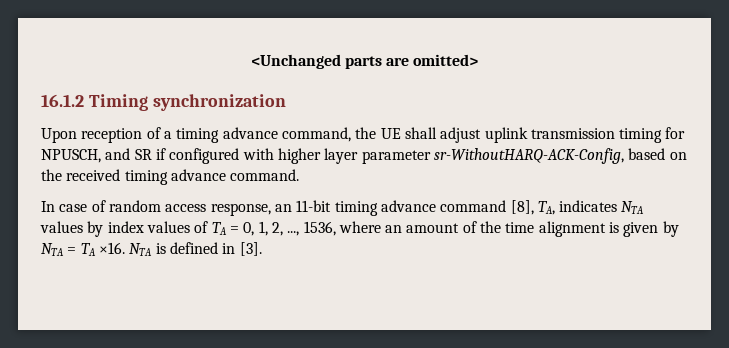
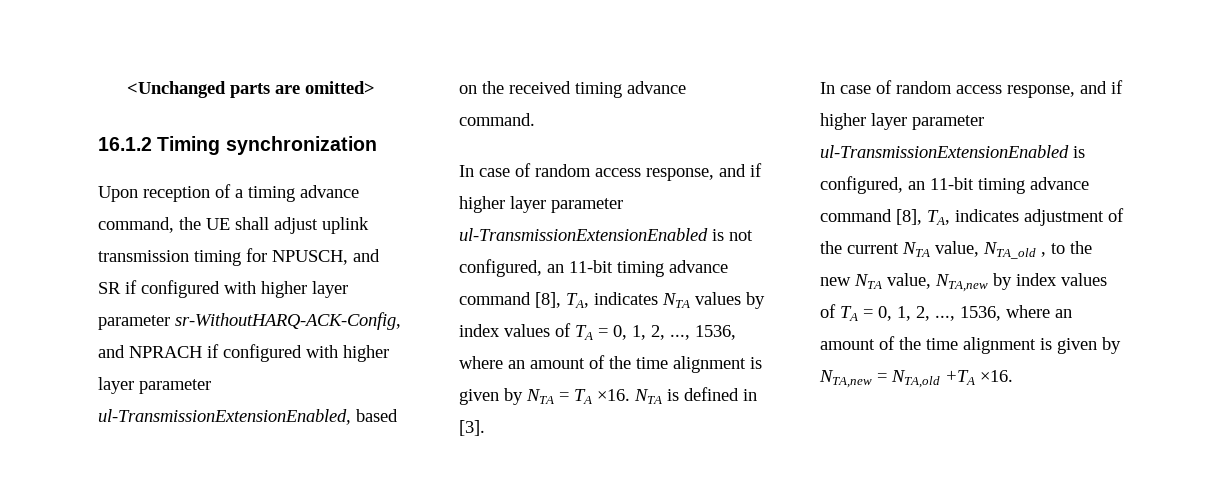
- Upon reception of a timing advance command, the UE shall adjust uplink transmission timing for NPUSCH, and SR if configured with higher layer parameter sr-WithoutHARQ-ACK-Config, based on the received timing advance command.
+ Upon reception of a timing advance command, the UE shall adjust uplink transmission timing for NPUSCH, and SR if configured with higher layer parameter sr-WithoutHARQ-ACK-Config, and NPRACH if configured with higher layer parameter ul-TransmissionExtensionEnabled, based on the received timing advance command.
- In case of random access response, an 11-bit timing advance command [8], TA, indicates NTA values by index values of TA = 0, 1, 2, ..., 1536, where an amount of the time alignment is given by NTA = TA ×16.
+ In case of random access response, and if higher layer parameter ul-TransmissionExtensionEnabled is not configured, an 11-bit timing advance command [8], TA, indicates NTA values by index values of TA = 0, 1, 2, ..., 1536, where an amount of the time alignment is given by NTA = TA ×16.
+ In case of random access response, and if higher layer parameter ul-TransmissionExtensionEnabled is configured, an 11-bit timing advance command [8], TA, indicates adjustment of the current NTA value, NTA_old , to the new NTA value, NTA,new by index values of TA = 0, 1, 2, ..., 1536, where an amount of the time alignment is given by NTA,new = NTA,old +TA ×16.

